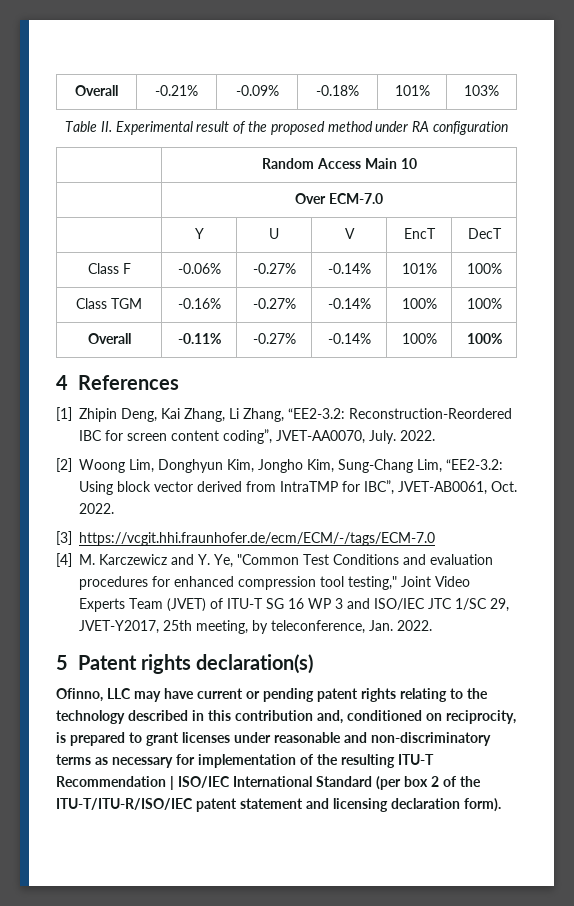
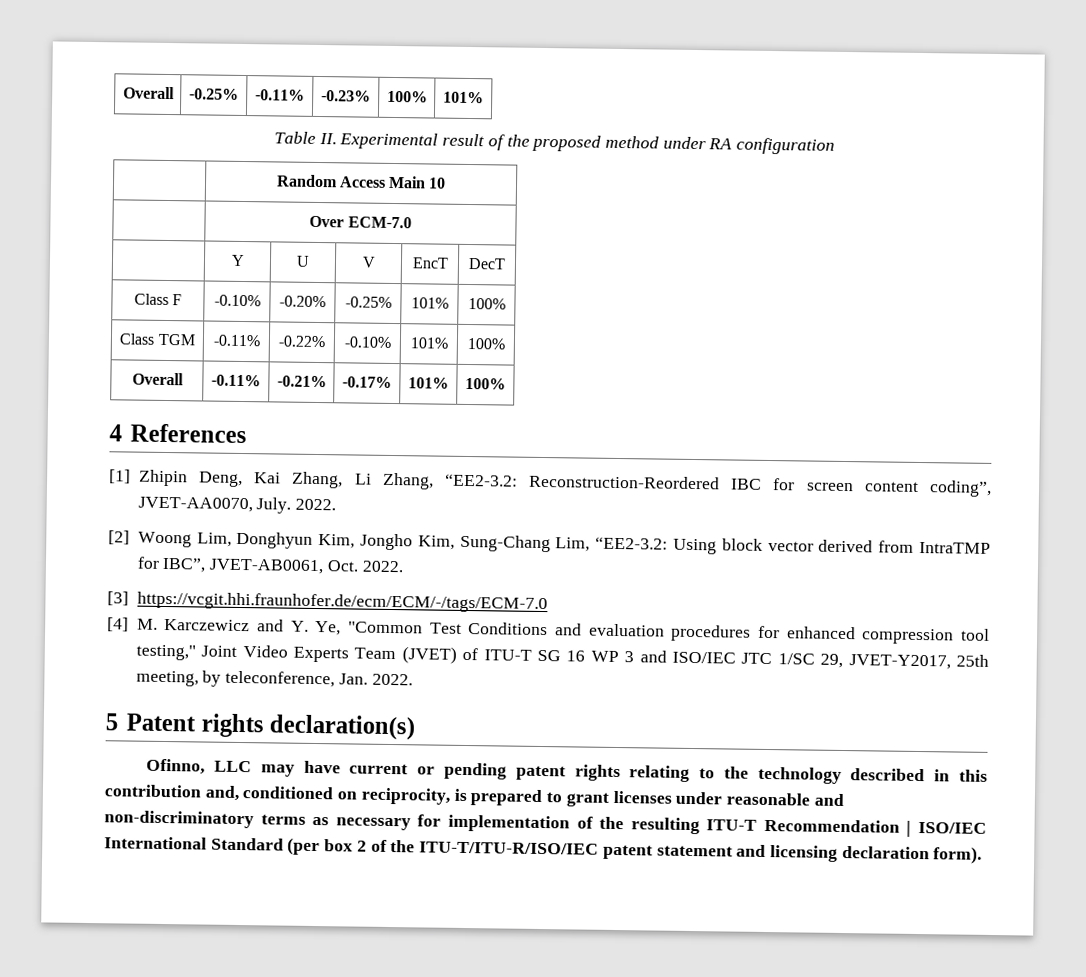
- Overall | -0.21% | -0.09% | -0.18% | 101% | 103%
+ Overall | -0.25% | -0.11% | -0.23% | 100% | 101%
- Class F | -0.06% | -0.27% | -0.14% | 101% | 100%
+ Class F | -0.10% | -0.20% | -0.25% | 101% | 100%
- Class TGM | -0.16% | -0.27% | -0.14% | 100% | 100%
+ Class TGM | -0.11% | -0.22% | -0.10% | 101% | 100%
- Overall | -0.11% | -0.27% | -0.14% | 100% | 100%
+ Overall | -0.11% | -0.21% | -0.17% | 101% | 100%

